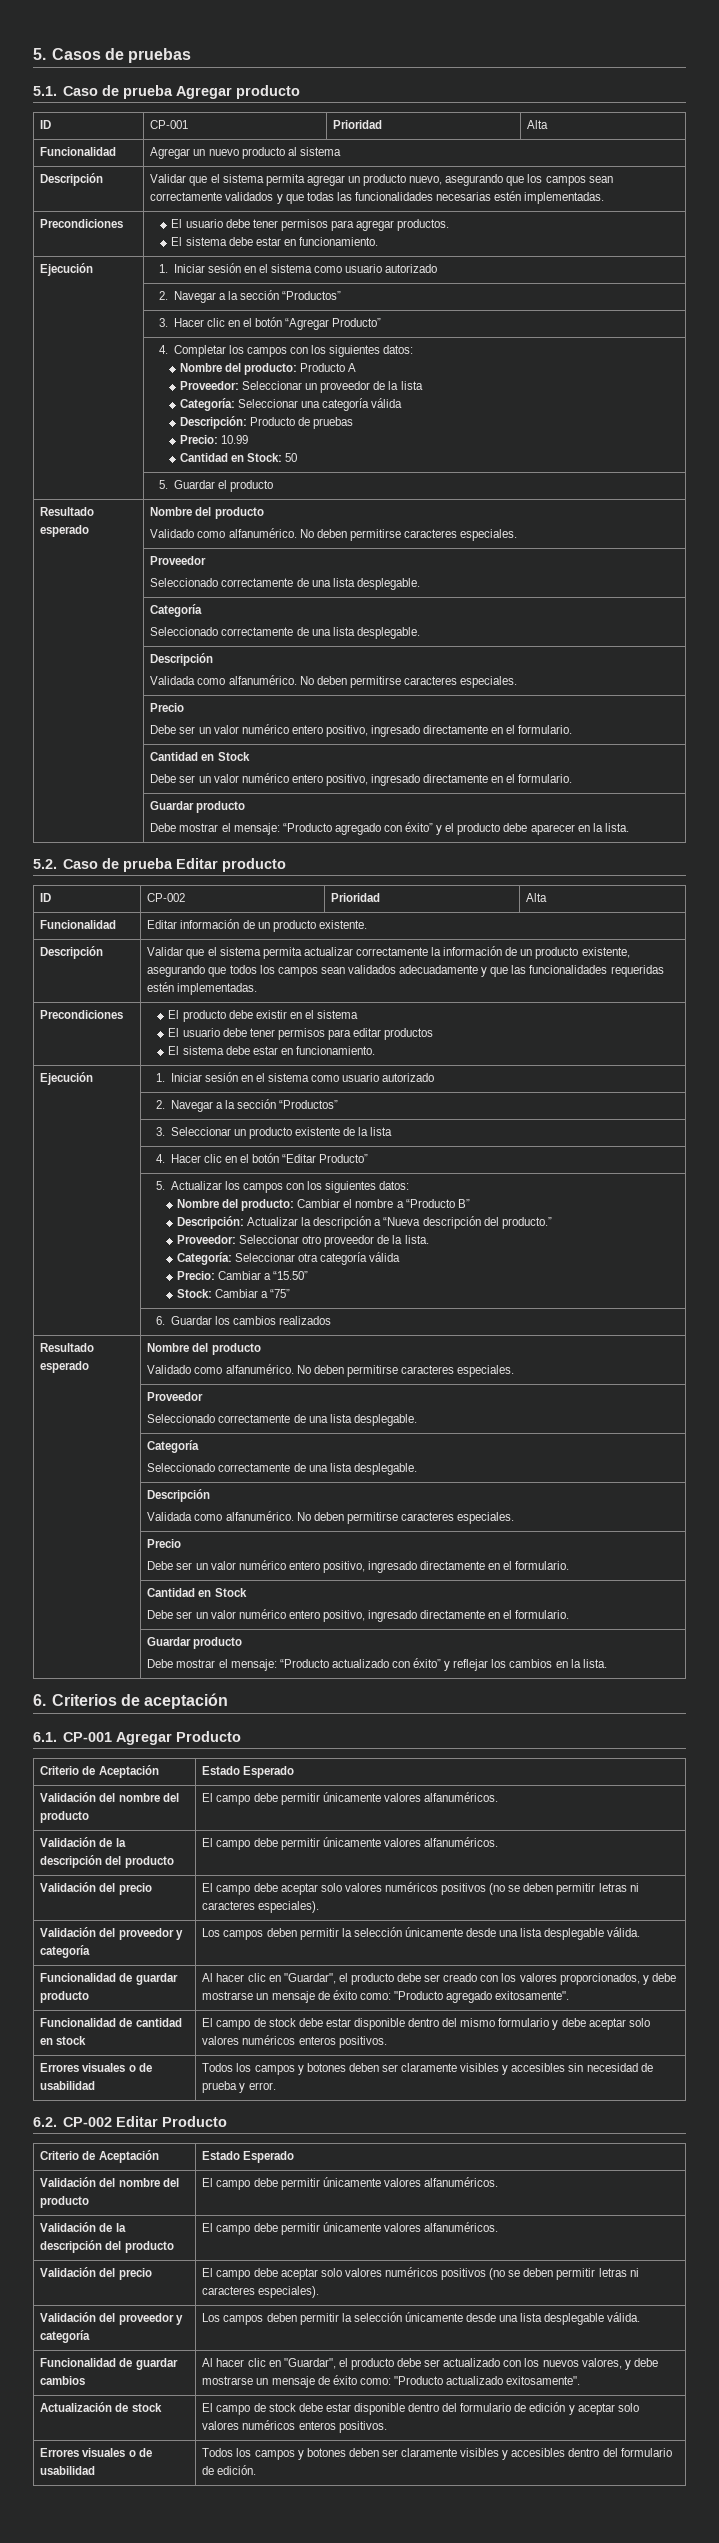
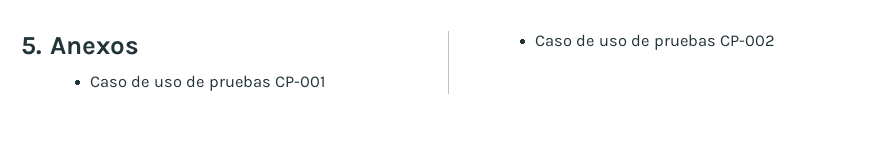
- 5. Casos de pruebas
- 5.1. Caso de prueba Agregar producto
- ID | CP-001 | Prioridad | Alta
- Funcionalidad | Agregar un nuevo producto al sistema
- Descripción | Validar que el sistema permita agregar un producto nuevo, asegurando que los campos sean correctamente validados y que todas las funcionalidades necesarias estén implementadas.
- Precondiciones | El usuario debe tener permisos para agregar productos.
- El sistema debe estar en funcionamiento.
- Ejecución | 1. Iniciar sesión en el sistema como usuario autorizado
- | 2. Navegar a la sección “Productos”
- | 3. Hacer clic en el botón “Agregar Producto”
- | 4. Completar los campos con los siguientes datos:
- Nombre del producto: Producto A
- Proveedor: Seleccionar un proveedor de la lista
- Categoría: Seleccionar una categoría válida
- Descripción: Producto de pruebas
- Precio: 10.99
- Cantidad en Stock: 50
- | 5. Guardar el producto
- Resultado esperado | Nombre del producto
- Validado como alfanumérico. No deben permitirse caracteres especiales.
- | Proveedor
- Seleccionado correctamente de una lista desplegable.
- | Categoría
- Seleccionado correctamente de una lista desplegable.
- | Descripción
- Validada como alfanumérico. No deben permitirse caracteres especiales.
- | Precio
- Debe ser un valor numérico entero positivo, ingresado directamente en el formulario.
- | Cantidad en Stock
- Debe ser un valor numérico entero positivo, ingresado directamente en el formulario.
- | Guardar producto
- Debe mostrar el mensaje: “Producto agregado con éxito” y el producto debe aparecer en la lista.
- 5.2. Caso de prueba Editar producto
- ID | CP-002 | Prioridad | Alta
- Funcionalidad | Editar información de un producto existente.
- Descripción | Validar que el sistema permita actualizar correctamente la información de un producto existente, asegurando que todos los campos sean validados adecuadamente y que las funcionalidades requeridas estén implementadas.
- Precondiciones | El producto debe existir en el sistema
- El usuario debe tener permisos para editar productos
- El sistema debe estar en funcionamiento.
- Ejecución | 1. Iniciar sesión en el sistema como usuario autorizado
- | 2. Navegar a la sección “Productos”
- | 3. Seleccionar un producto existente de la lista
- | 4. Hacer clic en el botón “Editar Producto”
- | 5. Actualizar los campos con los siguientes datos:
- Nombre del producto: Cambiar el nombre a “Producto B”
- Descripción: Actualizar la descripción a “Nueva descripción del producto.”
- Proveedor: Seleccionar otro proveedor de la lista.
- Categoría: Seleccionar otra categoría válida
- Precio: Cambiar a “15.50”
- Stock: Cambiar a “75”
- | 6. Guardar los cambios realizados
- Resultado esperado | Nombre del producto
- Validado como alfanumérico. No deben permitirse caracteres especiales.
- | Proveedor
- Seleccionado correctamente de una lista desplegable.
- | Categoría
- Seleccionado correctamente de una lista desplegable.
- | Descripción
- Validada como alfanumérico. No deben permitirse caracteres especiales.
- | Precio
- Debe ser un valor numérico entero positivo, ingresado directamente en el formulario.
- | Cantidad en Stock
- Debe ser un valor numérico entero positivo, ingresado directamente en el formulario.
- | Guardar producto
- Debe mostrar el mensaje: “Producto actualizado con éxito” y reflejar los cambios en la lista.
- 6. Criterios de aceptación
- 6.1. CP-001 Agregar Producto
- Criterio de Aceptación | Estado Esperado
- Validación del nombre del producto | El campo debe permitir únicamente valores alfanuméricos.
- Validación de la descripción del producto | El campo debe permitir únicamente valores alfanuméricos.
- Validación del precio | El campo debe aceptar solo valores numéricos positivos (no se deben permitir letras ni caracteres especiales).
- Validación del proveedor y categoría | Los campos deben permitir la selección únicamente desde una lista desplegable válida.
- Funcionalidad de guardar producto | Al hacer clic en "Guardar", el producto debe ser creado con los valores proporcionados, y debe mostrarse un mensaje de éxito como: "Producto agregado exitosamente".
- Funcionalidad de cantidad en stock | El campo de stock debe estar disponible dentro del mismo formulario y debe aceptar solo valores numéricos enteros positivos.
- Errores visuales o de usabilidad | Todos los campos y botones deben ser claramente visibles y accesibles sin necesidad de prueba y error.
- 6.2. CP-002 Editar Producto
- Criterio de Aceptación | Estado Esperado
- Validación del nombre del producto | El campo debe permitir únicamente valores alfanuméricos.
- Validación de la descripción del producto | El campo debe permitir únicamente valores alfanuméricos.
- Validación del precio | El campo debe aceptar solo valores numéricos positivos (no se deben permitir letras ni caracteres especiales).
- Validación del proveedor y categoría | Los campos deben permitir la selección únicamente desde una lista desplegable válida.
- Funcionalidad de guardar cambios | Al hacer clic en "Guardar", el producto debe ser actualizado con los nuevos valores, y debe mostrarse un mensaje de éxito como: "Producto actualizado exitosamente".
- Actualización de stock | El campo de stock debe estar disponible dentro del formulario de edición y aceptar solo valores numéricos enteros positivos.
- Errores visuales o de usabilidad | Todos los campos y botones deben ser claramente visibles y accesibles dentro del formulario de edición.
+ 5. Anexos
+ Caso de uso de pruebas CP-001
+ Caso de uso de pruebas CP-002

